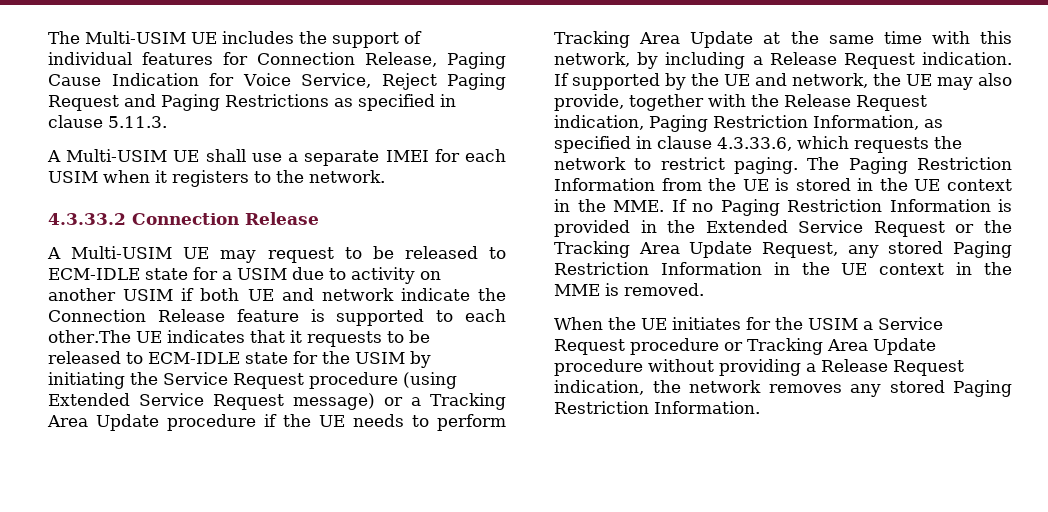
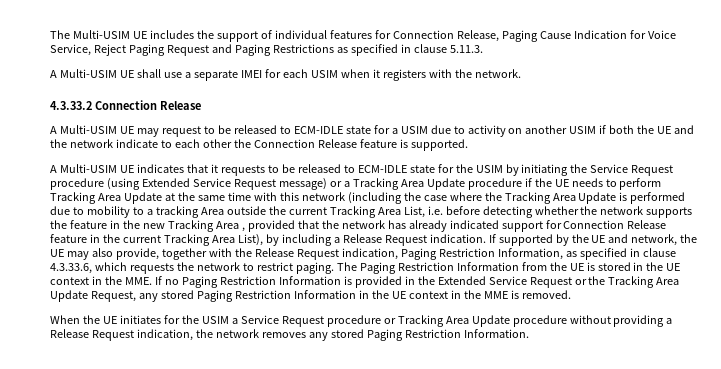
- A Multi-USIM UE shall use a separate IMEI for each USIM when it registers to the network.
+ A Multi-USIM UE shall use a separate IMEI for each USIM when it registers with the network.
- A Multi-USIM UE may request to be released to ECM-IDLE state for a USIM due to activity on another USIM if both UE and network indicate the Connection Release feature is supported to each other.The UE indicates that it requests to be released to ECM-IDLE state for the USIM by initiating the Service Request procedure (using Extended Service Request message) or a Tracking Area Update procedure if the UE needs to perform Tracking Area Update at the same time with this network, by including a Release Request indication.
+ A Multi-USIM UE may request to be released to ECM-IDLE state for a USIM due to activity on another USIM if both the UE and the network indicate to each other the Connection Release feature is supported.
+ A Multi-USIM UE indicates that it requests to be released to ECM-IDLE state for the USIM by initiating the Service Request procedure (using Extended Service Request message) or a Tracking Area Update procedure if the UE needs to perform Tracking Area Update at the same time with this network (including the case where the Tracking Area Update is performed due to mobility to a tracking Area outside the current Tracking Area List, i.e. before detecting whether the network supports the feature in the new Tracking Area , provided that the network has already indicated support for Connection Release feature in the current Tracking Area List), by including a Release Request indication.

